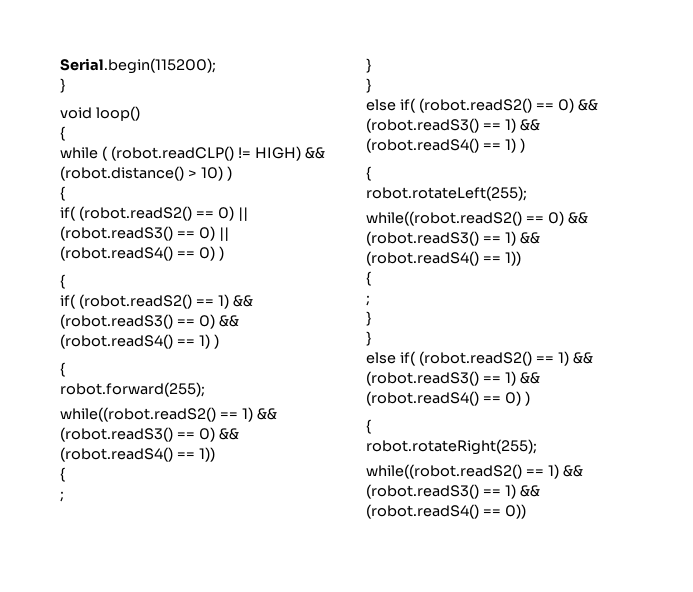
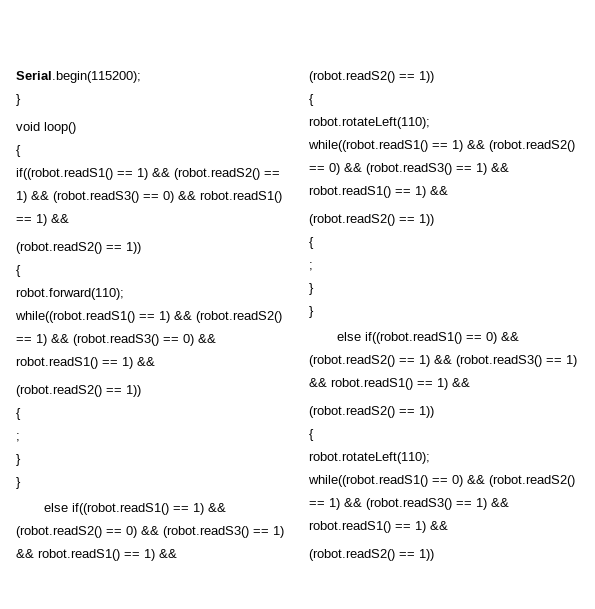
- while ( (robot.readCLP() != HIGH) && (robot.distance() > 10) )
+ if((robot.readS1() == 1) && (robot.readS2() == 1) && (robot.readS3() == 0) && robot.readS1() == 1) &&
+ (robot.readS2() == 1))
  {
- if( (robot.readS2() == 0) || (robot.readS3() == 0) || (robot.readS4() == 0) )
- {
- if( (robot.readS2() == 1) && (robot.readS3() == 0) && (robot.readS4() == 1) )
- {
- robot.forward(255);
- while((robot.readS2() == 1) && (robot.readS3() == 0) && (robot.readS4() == 1))
+ robot.forward(110);
+ while((robot.readS1() == 1) && (robot.readS2() == 1) && (robot.readS3() == 0) && robot.readS1() == 1) &&
+ (robot.readS2() == 1))
  {
  ;
  }
  }
- else if( (robot.readS2() == 0) && (robot.readS3() == 1) && (robot.readS4() == 1) )
+ else if((robot.readS1() == 1) && (robot.readS2() == 0) && (robot.readS3() == 1) && robot.readS1() == 1) &&
+ (robot.readS2() == 1))
  {
- robot.rotateLeft(255);
- while((robot.readS2() == 0) && (robot.readS3() == 1) && (robot.readS4() == 1))
+ robot.rotateLeft(110);
+ while((robot.readS1() == 1) && (robot.readS2() == 0) && (robot.readS3() == 1) && robot.readS1() == 1) &&
+ (robot.readS2() == 1))
  {
  ;
  }
  }
- else if( (robot.readS2() == 1) && (robot.readS3() == 1) && (robot.readS4() == 0) )
+ else if((robot.readS1() == 0) && (robot.readS2() == 1) && (robot.readS3() == 1) && robot.readS1() == 1) &&
+ (robot.readS2() == 1))
  {
- robot.rotateRight(255);
- while((robot.readS2() == 1) && (robot.readS3() == 1) && (robot.readS4() == 0))
+ robot.rotateLeft(110);
+ while((robot.readS1() == 0) && (robot.readS2() == 1) && (robot.readS3() == 1) && robot.readS1() == 1) &&
+ (robot.readS2() == 1))

